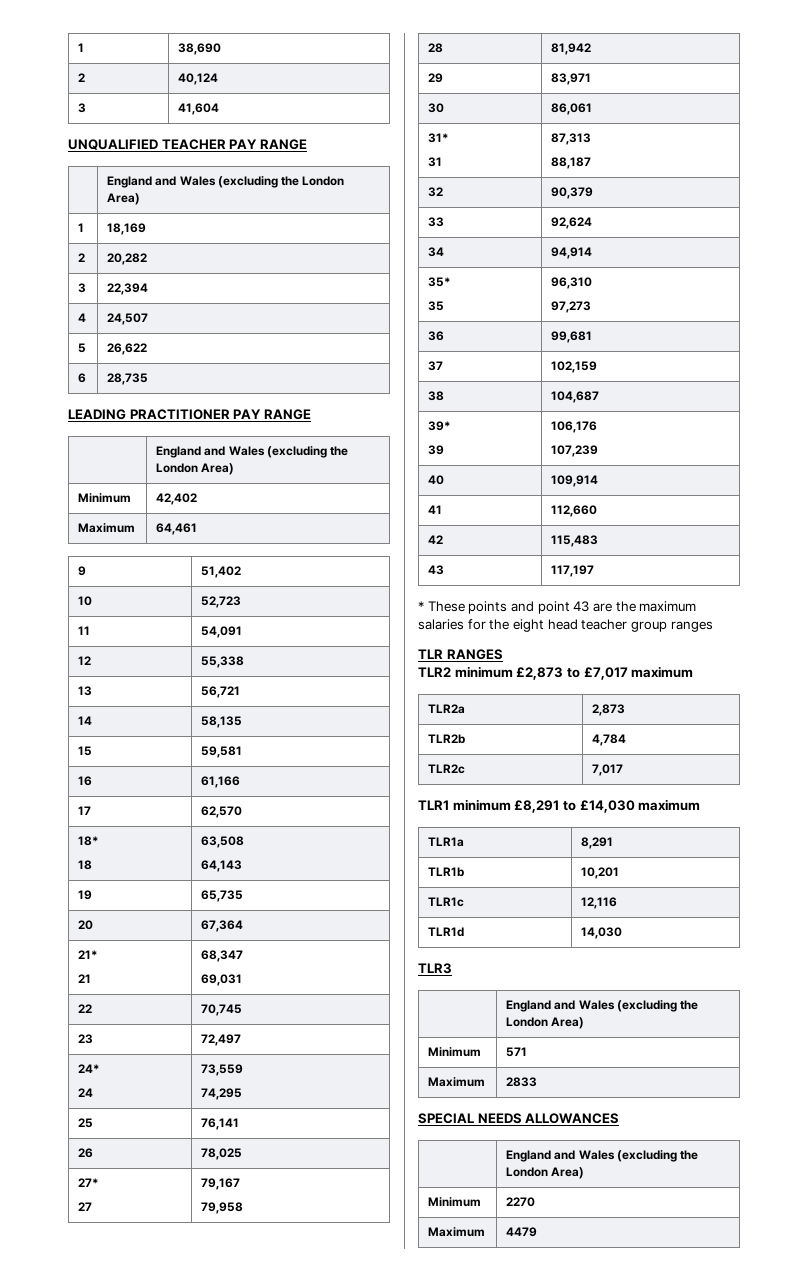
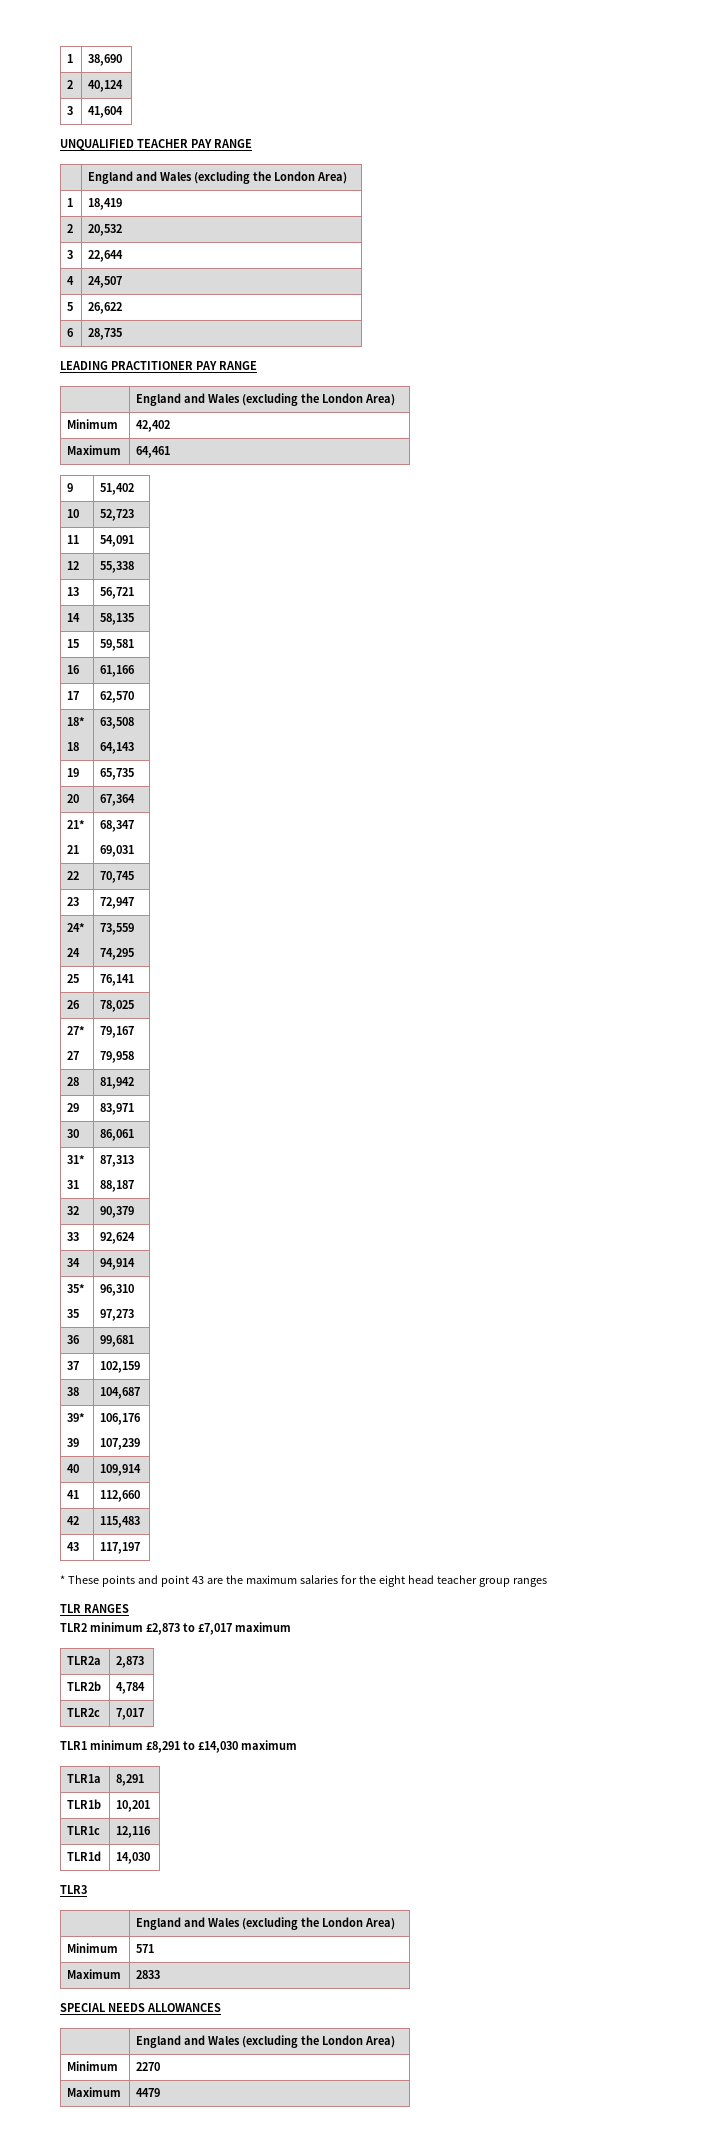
- 1 | 18,169
- 2 | 20,282
- 3 | 22,394
+ 1 | 18,419
+ 2 | 20,532
+ 3 | 22,644
- 23 | 72,497
+ 23 | 72,947

